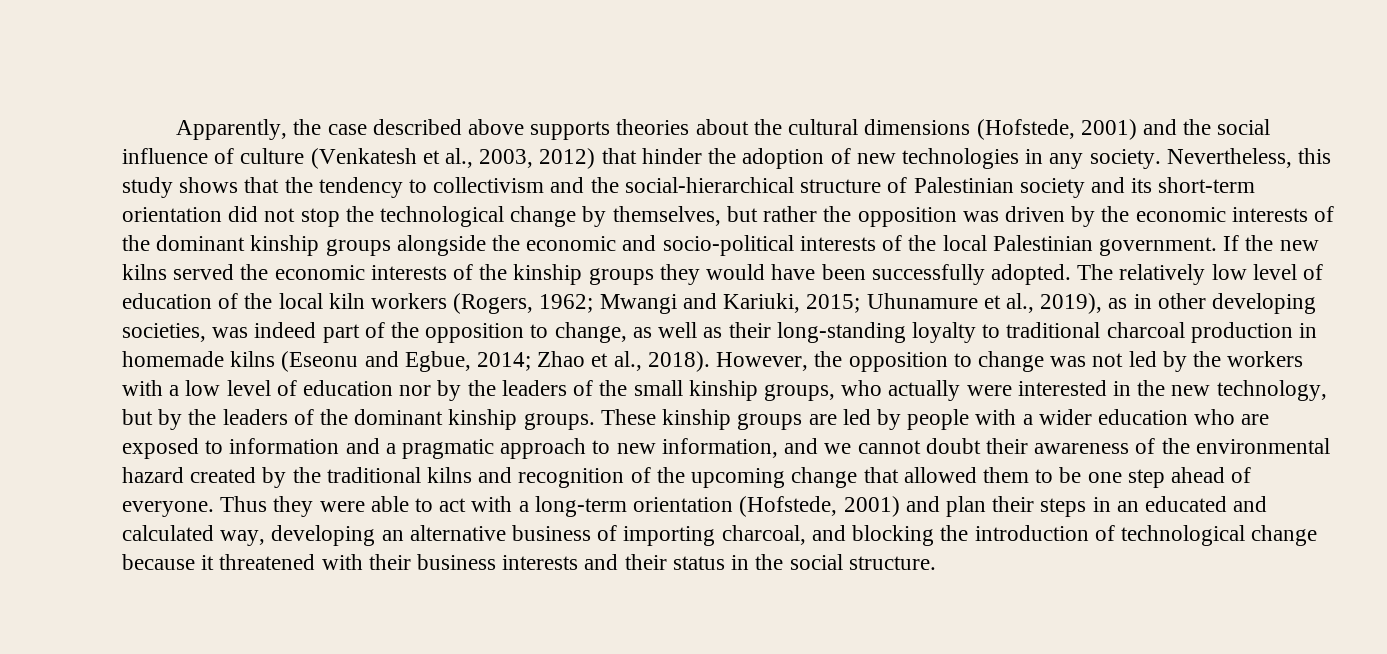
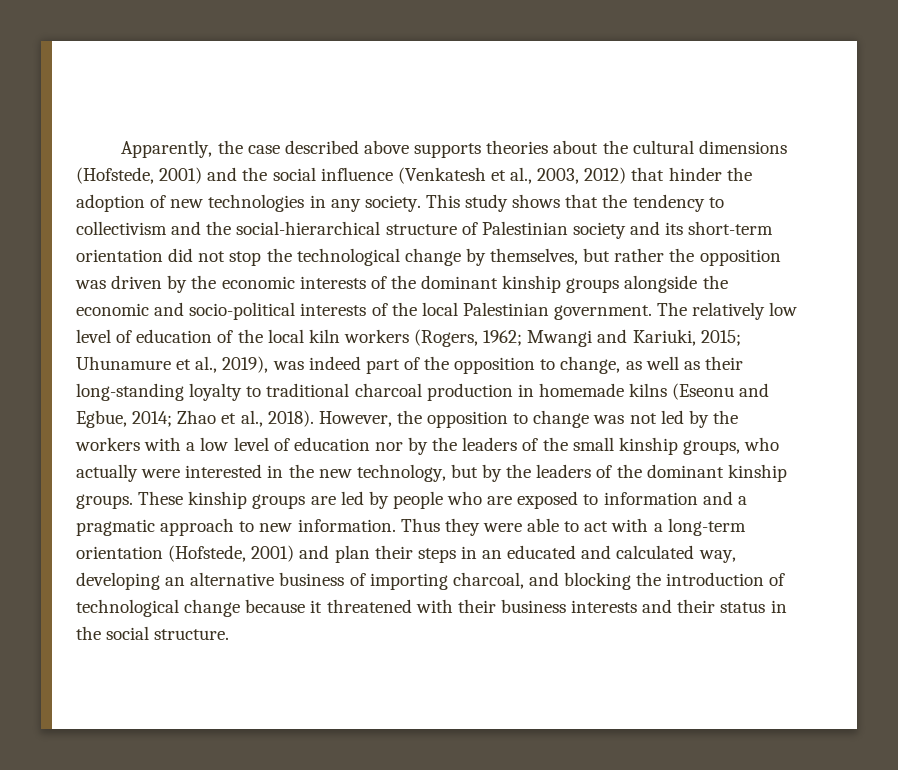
- Apparently, the case described above supports theories about the cultural dimensions (Hofstede, 2001) and the social influence of culture (Venkatesh et al., 2003, 2012) that hinder the adoption of new technologies in any society.
+ Apparently, the case described above supports theories about the cultural dimensions (Hofstede, 2001) and the social influence (Venkatesh et al., 2003, 2012) that hinder the adoption of new technologies in any society.
- Nevertheless, this study shows that the tendency to collectivism and the social-hierarchical structure of Palestinian society and its short-term orientation did not stop the technological change by themselves, but rather the opposition was driven by the economic interests of the dominant kinship groups alongside the economic and socio-political interests of the local Palestinian government.
+ This study shows that the tendency to collectivism and the social-hierarchical structure of Palestinian society and its short-term orientation did not stop the technological change by themselves, but rather the opposition was driven by the economic interests of the dominant kinship groups alongside the economic and socio-political interests of the local Palestinian government.
- If the new kilns served the economic interests of the kinship groups they would have been successfully adopted.
- The relatively low level of education of the local kiln workers (Rogers, 1962; Mwangi and Kariuki, 2015; Uhunamure et al., 2019), as in other developing societies, was indeed part of the opposition to change, as well as their long-standing loyalty to traditional charcoal production in homemade kilns (Eseonu and Egbue, 2014; Zhao et al., 2018).
+ The relatively low level of education of the local kiln workers (Rogers, 1962; Mwangi and Kariuki, 2015; Uhunamure et al., 2019), was indeed part of the opposition to change, as well as their long-standing loyalty to traditional charcoal production in homemade kilns (Eseonu and Egbue, 2014; Zhao et al., 2018).
- These kinship groups are led by people with a wider education who are exposed to information and a pragmatic approach to new information, and we cannot doubt their awareness of the environmental hazard created by the traditional kilns and recognition of the upcoming change that allowed them to be one step ahead of everyone.
+ These kinship groups are led by people who are exposed to information and a pragmatic approach to new information.

